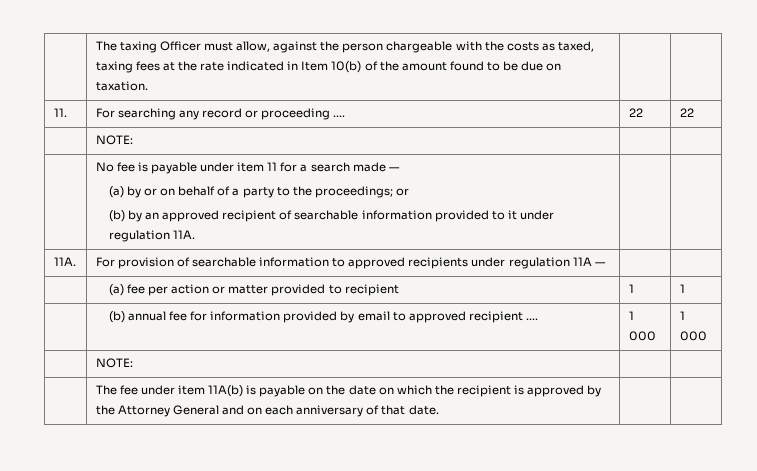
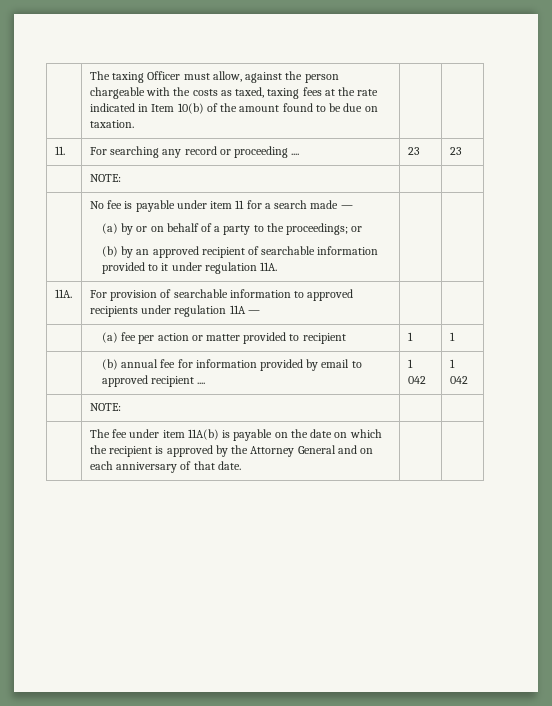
- 11. | For searching any record or proceeding .... | 22 | 22
+ 11. | For searching any record or proceeding .... | 23 | 23
- | (b) annual fee for information provided by email to approved recipient .... | 1 000 | 1 000
+ | (b) annual fee for information provided by email to approved recipient .... | 1 042 | 1 042

